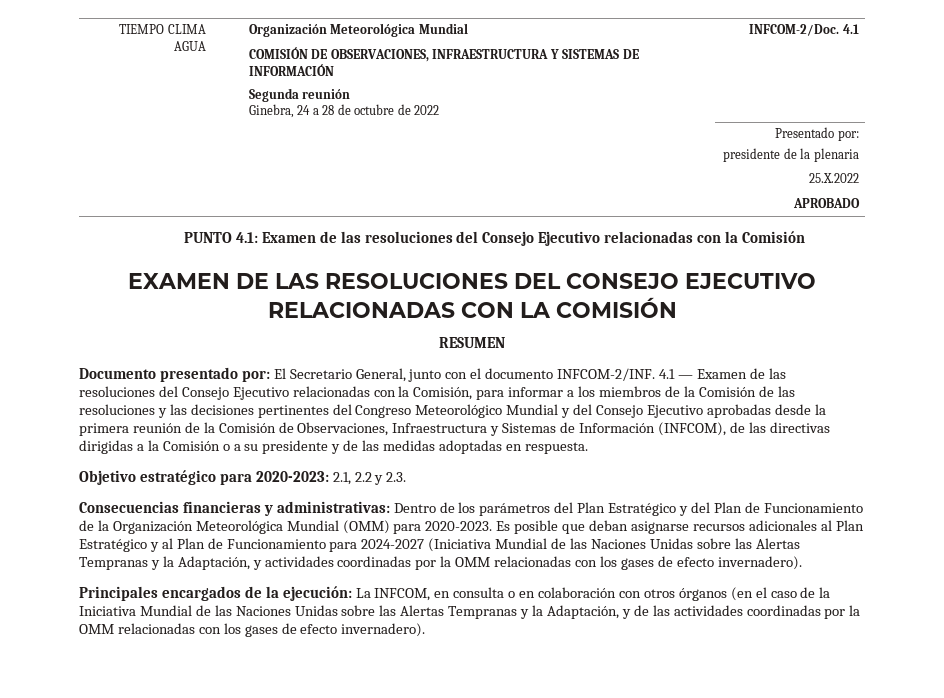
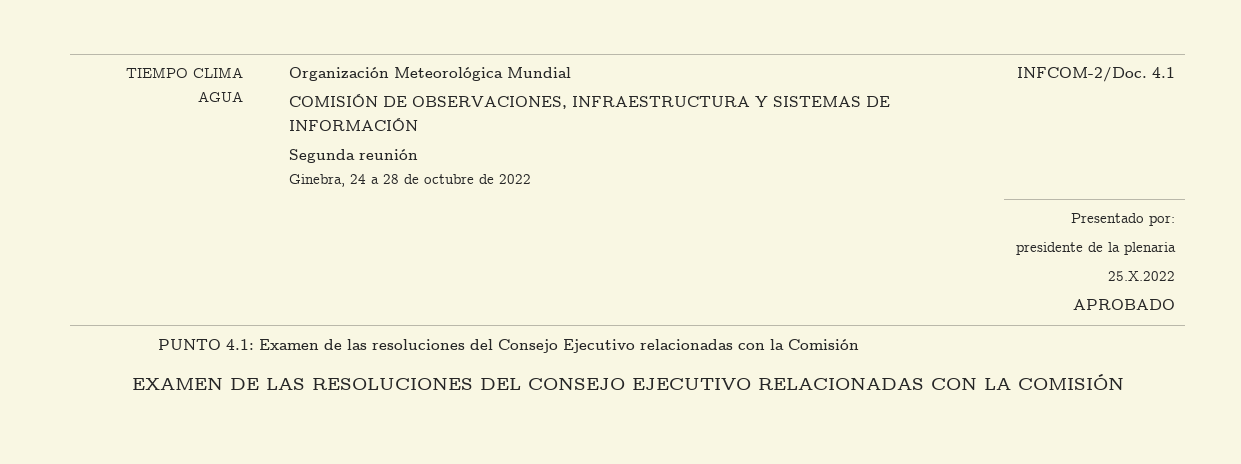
- RESUMEN
- Documento presentado por: El Secretario General, junto con el documento INFCOM-2/INF. 4.1 — Examen de las resoluciones del Consejo Ejecutivo relacionadas con la Comisión, para informar a los miembros de la Comisión de las resoluciones y las decisiones pertinentes del Congreso Meteorológico Mundial y del Consejo Ejecutivo aprobadas desde la primera reunión de la Comisión de Observaciones, Infraestructura y Sistemas de Información (INFCOM), de las directivas dirigidas a la Comisión o a su presidente y de las medidas adoptadas en respuesta.
- Objetivo estratégico para 2020-2023: 2.1, 2.2 y 2.3.
- Consecuencias financieras y administrativas: Dentro de los parámetros del Plan Estratégico y del Plan de Funcionamiento de la Organización Meteorológica Mundial (OMM) para 2020-2023. Es posible que deban asignarse recursos adicionales al Plan Estratégico y al Plan de Funcionamiento para 2024-2027 (Iniciativa Mundial de las Naciones Unidas sobre las Alertas Tempranas y la Adaptación, y actividades coordinadas por la OMM relacionadas con los gases de efecto invernadero).
- Principales encargados de la ejecución: La INFCOM, en consulta o en colaboración con otros órganos (en el caso de la Iniciativa Mundial de las Naciones Unidas sobre las Alertas Tempranas y la Adaptación, y de las actividades coordinadas por la OMM relacionadas con los gases de efecto invernadero).

